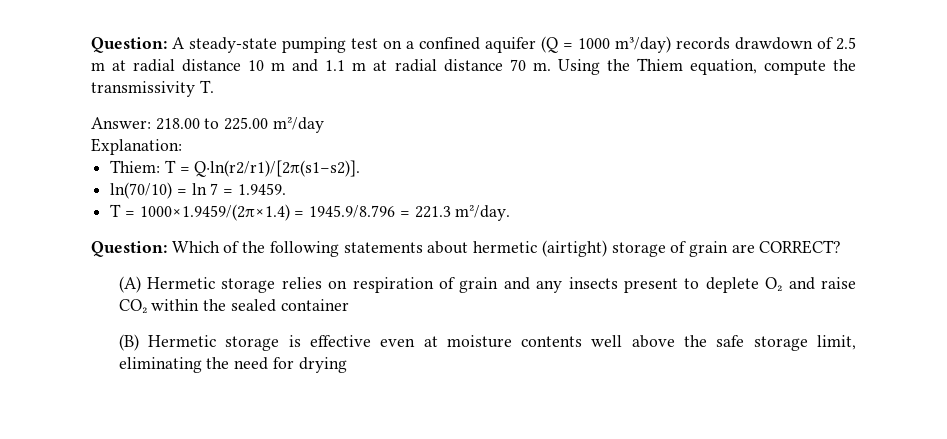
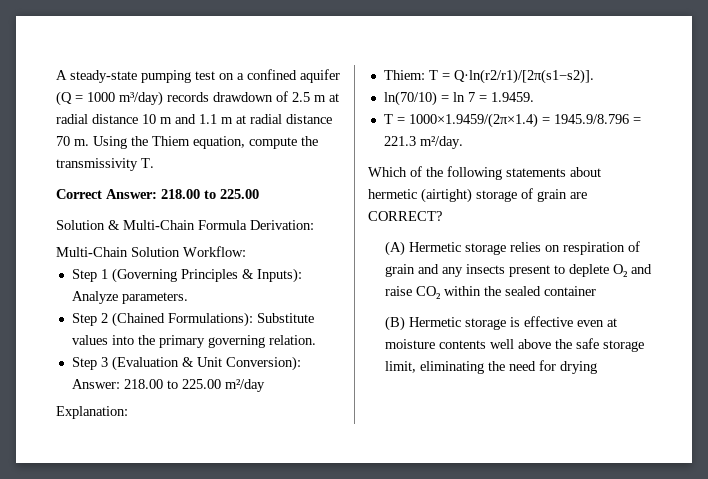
- Question: A steady-state pumping test on a confined aquifer (Q = 1000 m³/day) records drawdown of 2.5 m at radial distance 10 m and 1.1 m at radial distance 70 m.
+ A steady-state pumping test on a confined aquifer (Q = 1000 m³/day) records drawdown of 2.5 m at radial distance 10 m and 1.1 m at radial distance 70 m.
- Answer: 218.00 to 225.00 m²/day
+ Correct Answer: 218.00 to 225.00
+ Solution & Multi-Chain Formula Derivation:
+ Multi-Chain Solution Workflow:
+ Step 1 (Governing Principles & Inputs): Analyze parameters.
+ Step 2 (Chained Formulations): Substitute values into the primary governing relation.
+ Step 3 (Evaluation & Unit Conversion): Answer: 218.00 to 225.00 m²/day
- Question: Which of the following statements about hermetic (airtight) storage of grain are CORRECT?
+ Which of the following statements about hermetic (airtight) storage of grain are CORRECT?

